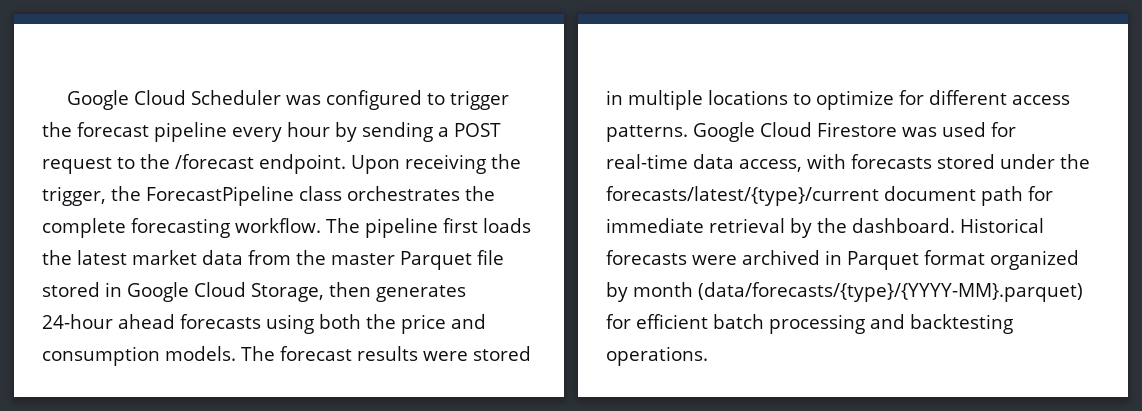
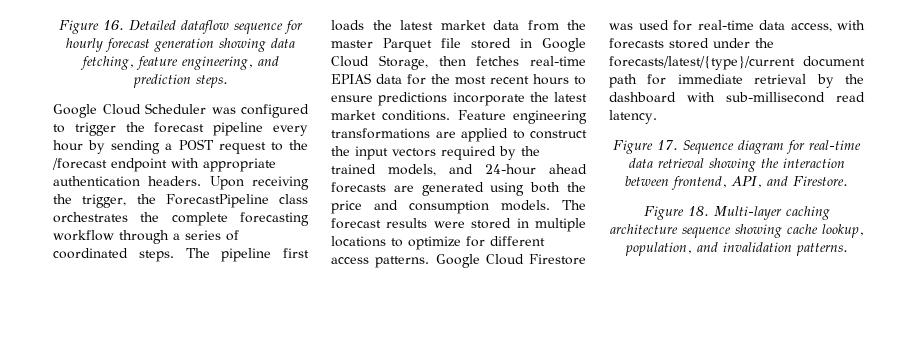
+ Figure 16. Detailed dataflow sequence for hourly forecast generation showing data fetching, feature engineering, and prediction steps.
- Google Cloud Scheduler was configured to trigger the forecast pipeline every hour by sending a POST request to the /forecast endpoint.
+ Google Cloud Scheduler was configured to trigger the forecast pipeline every hour by sending a POST request to the /forecast endpoint with appropriate authentication headers.
- Upon receiving the trigger, the ForecastPipeline class orchestrates the complete forecasting workflow.
+ Upon receiving the trigger, the ForecastPipeline class orchestrates the complete forecasting workflow through a series of coordinated steps.
- The pipeline first loads the latest market data from the master Parquet file stored in Google Cloud Storage, then generates 24-hour ahead forecasts using both the price and consumption models.
+ The pipeline first loads the latest market data from the master Parquet file stored in Google Cloud Storage, then fetches real-time EPIAS data for the most recent hours to ensure predictions incorporate the latest market conditions. Feature engineering transformations are applied to construct the input vectors required by the trained models, and 24-hour ahead forecasts are generated using both the price and consumption models.
- Google Cloud Firestore was used for real-time data access, with forecasts stored under the forecasts/latest/{type}/current document path for immediate retrieval by the dashboard. Historical forecasts were archived in Parquet format organized by month (data/forecasts/{type}/{YYYY-MM}.parquet) for efficient batch processing and backtesting operations.
+ Google Cloud Firestore was used for real-time data access, with forecasts stored under the forecasts/latest/{type}/current document path for immediate retrieval by the dashboard with sub-millisecond read latency.
+ Figure 17. Sequence diagram for real-time data retrieval showing the interaction between frontend, API, and Firestore.
+ Figure 18. Multi-layer caching architecture sequence showing cache lookup, population, and invalidation patterns.

